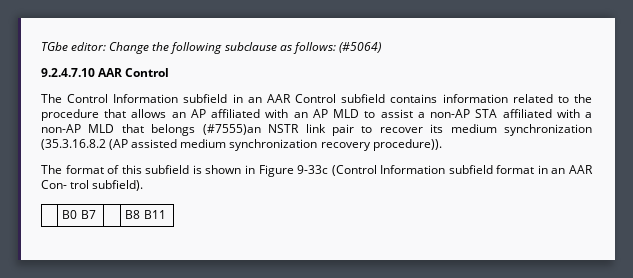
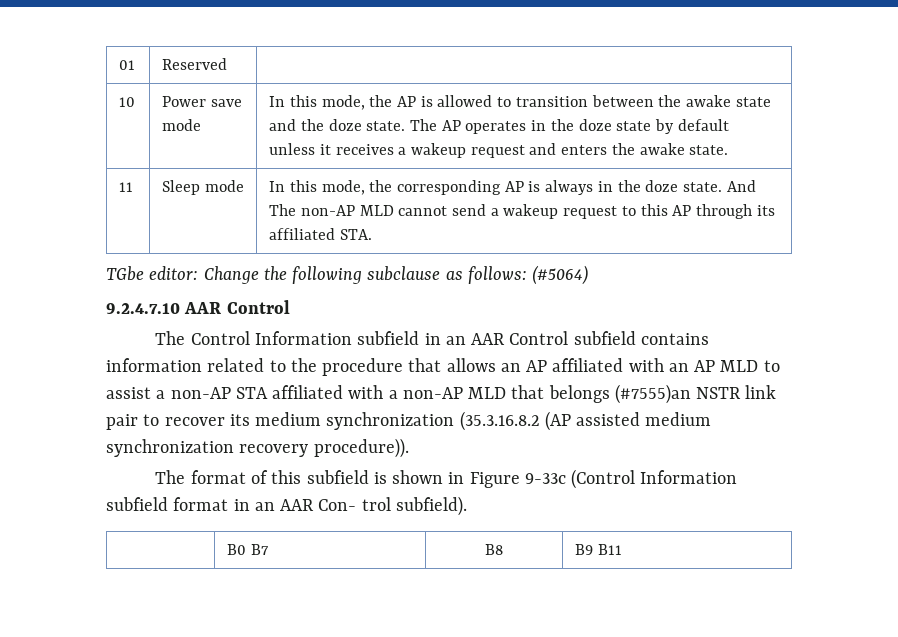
+ 01 | Reserved |
+ 10 | Power save mode | In this mode, the AP is allowed to transition between the awake state and the doze state. The AP operates in the doze state by default unless it receives a wakeup request and enters the awake state.
+ 11 | Sleep mode | In this mode, the corresponding AP is always in the doze state. And The non-AP MLD cannot send a wakeup request to this AP through its affiliated STA.
- | B0 B7 | | B8 B11
+ | B0 B7 | B8 | B9 B11

